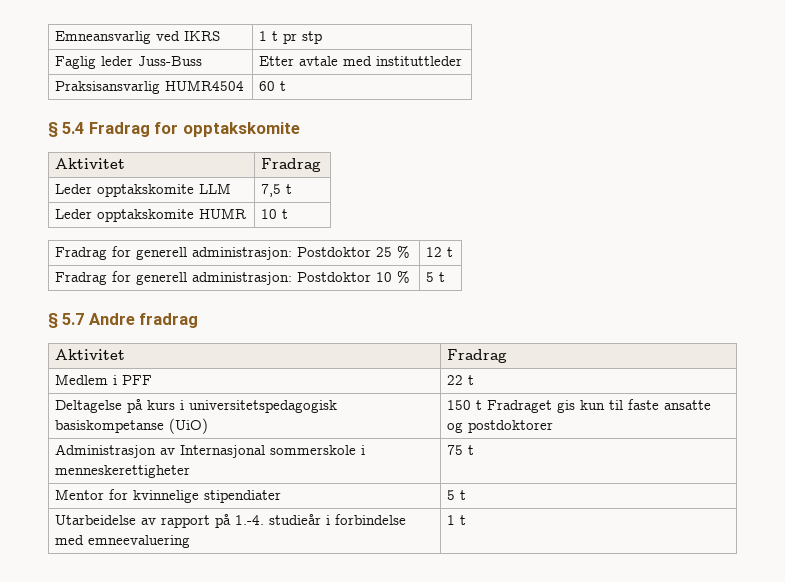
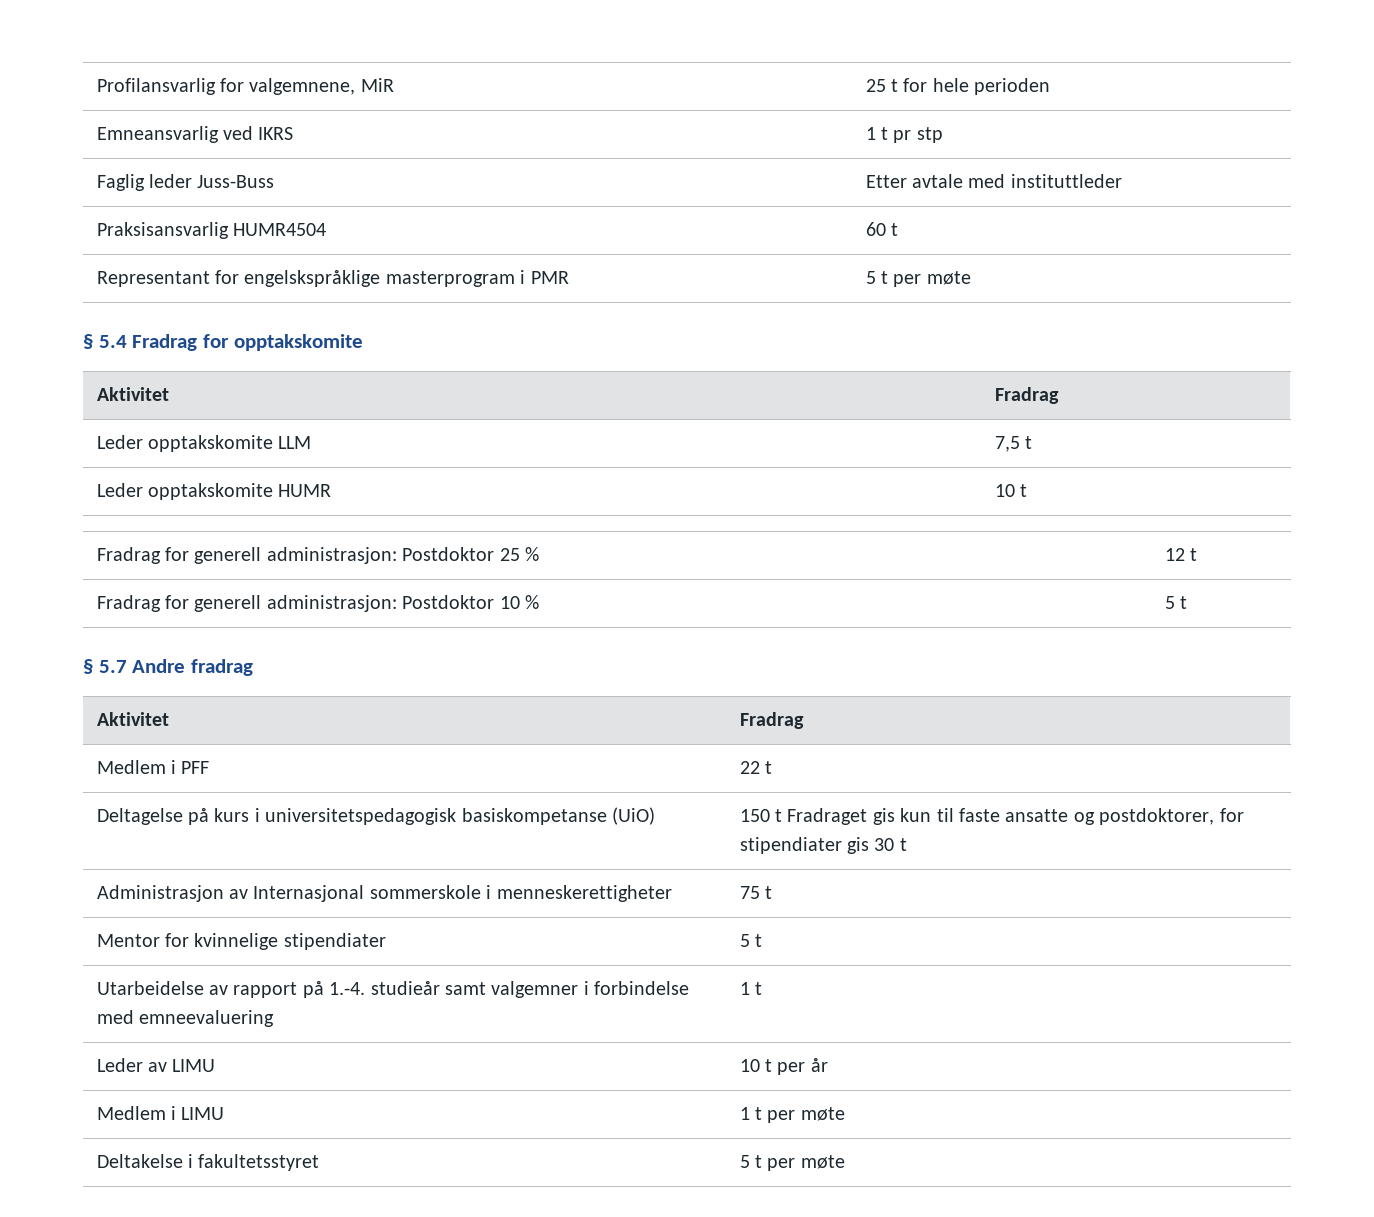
+ Profilansvarlig for valgemnene, MiR | 25 t for hele perioden
+ Representant for engelskspråklige masterprogram i PMR | 5 t per møte
- Deltagelse på kurs i universitetspedagogisk basiskompetanse (UiO) | 150 t Fradraget gis kun til faste ansatte og postdoktorer
+ Deltagelse på kurs i universitetspedagogisk basiskompetanse (UiO) | 150 t Fradraget gis kun til faste ansatte og postdoktorer, for stipendiater gis 30 t
- Utarbeidelse av rapport på 1.-4. studieår i forbindelse med emneevaluering | 1 t
+ Utarbeidelse av rapport på 1.-4. studieår samt valgemner i forbindelse med emneevaluering | 1 t
+ Leder av LIMU | 10 t per år
+ Medlem i LIMU | 1 t per møte
+ Deltakelse i fakultetsstyret | 5 t per møte

